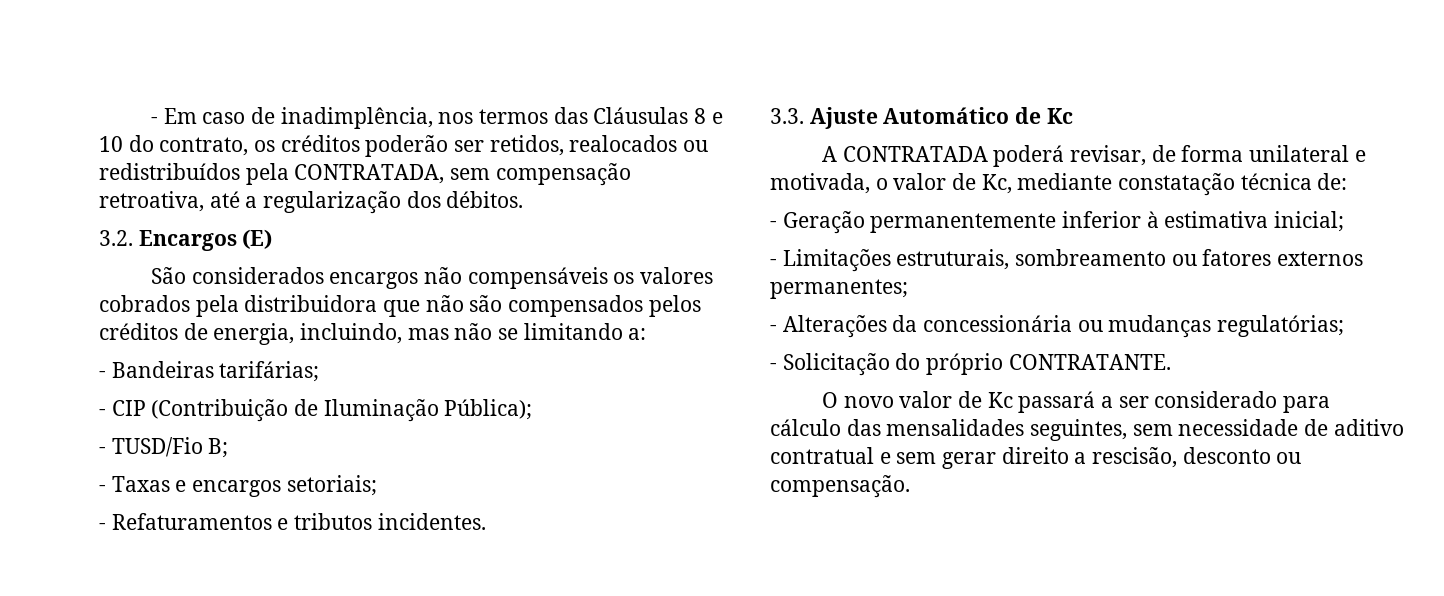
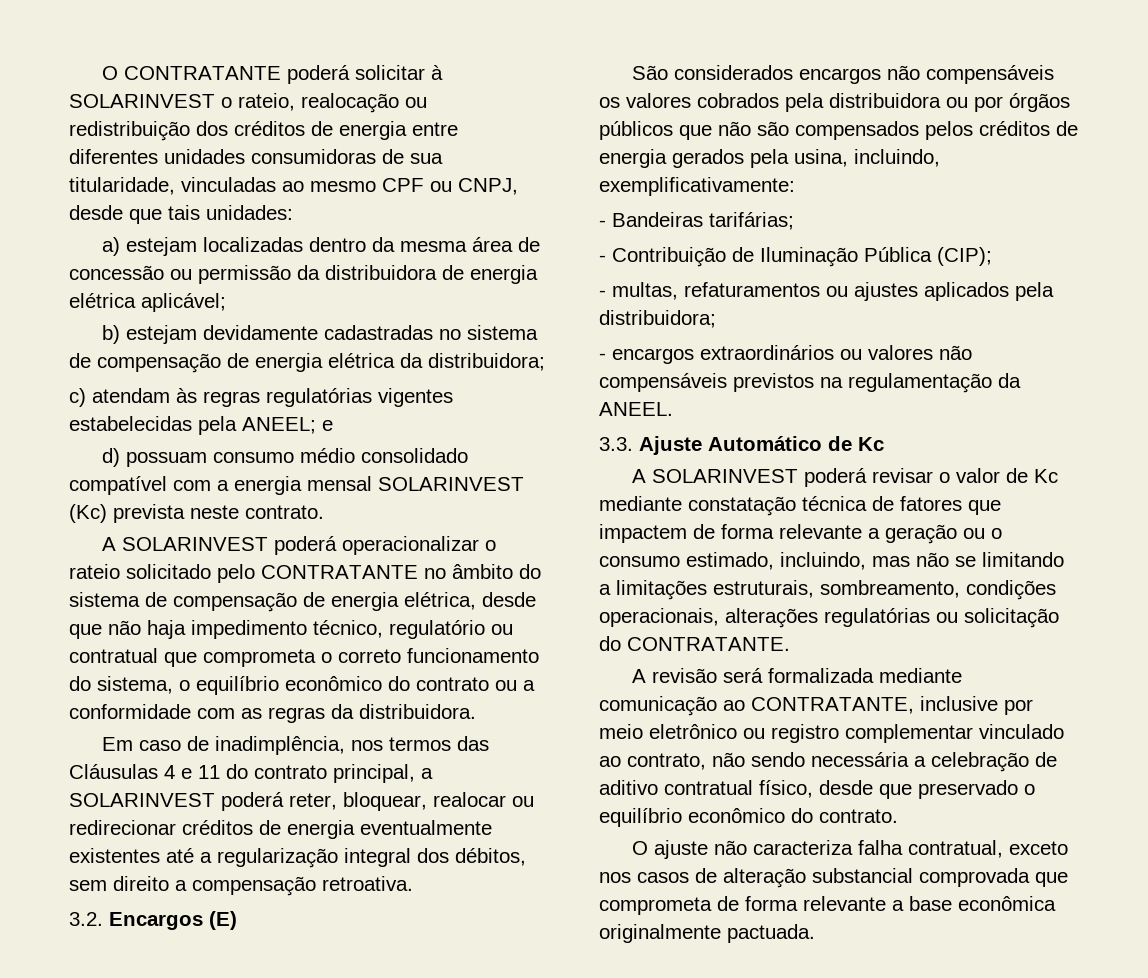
- - Em caso de inadimplência, nos termos das Cláusulas 8 e 10 do contrato, os créditos poderão ser retidos, realocados ou redistribuídos pela CONTRATADA, sem compensação retroativa, até a regularização dos débitos.
+ O CONTRATANTE poderá solicitar à SOLARINVEST o rateio, realocação ou redistribuição dos créditos de energia entre diferentes unidades consumidoras de sua titularidade, vinculadas ao mesmo CPF ou CNPJ, desde que tais unidades:
+ a) estejam localizadas dentro da mesma área de concessão ou permissão da distribuidora de energia elétrica aplicável;
+ b) estejam devidamente cadastradas no sistema de compensação de energia elétrica da distribuidora;
+ c) atendam às regras regulatórias vigentes estabelecidas pela ANEEL; e
+ d) possuam consumo médio consolidado compatível com a energia mensal SOLARINVEST (Kc) prevista neste contrato.
+ A SOLARINVEST poderá operacionalizar o rateio solicitado pelo CONTRATANTE no âmbito do sistema de compensação de energia elétrica, desde que não haja impedimento técnico, regulatório ou contratual que comprometa o correto funcionamento do sistema, o equilíbrio econômico do contrato ou a conformidade com as regras da distribuidora.
+ Em caso de inadimplência, nos termos das Cláusulas 4 e 11 do contrato principal, a SOLARINVEST poderá reter, bloquear, realocar ou redirecionar créditos de energia eventualmente existentes até a regularização integral dos débitos, sem direito a compensação retroativa.
- São considerados encargos não compensáveis os valores cobrados pela distribuidora que não são compensados pelos créditos de energia, incluindo, mas não se limitando a:
+ São considerados encargos não compensáveis os valores cobrados pela distribuidora ou por órgãos públicos que não são compensados pelos créditos de energia gerados pela usina, incluindo, exemplificativamente:
  - Bandeiras tarifárias;
- - CIP (Contribuição de Iluminação Pública);
- - TUSD/Fio B;
- - Taxas e encargos setoriais;
- - Refaturamentos e tributos incidentes.
+ - Contribuição de Iluminação Pública (CIP);
+ - multas, refaturamentos ou ajustes aplicados pela distribuidora;
+ - encargos extraordinários ou valores não compensáveis previstos na regulamentação da ANEEL.
- A CONTRATADA poderá revisar, de forma unilateral e motivada, o valor de Kc, mediante constatação técnica de:
- - Geração permanentemente inferior à estimativa inicial;
- - Limitações estruturais, sombreamento ou fatores externos permanentes;
- - Alterações da concessionária ou mudanças regulatórias;
- - Solicitação do próprio CONTRATANTE.
- O novo valor de Kc passará a ser considerado para cálculo das mensalidades seguintes, sem necessidade de aditivo contratual e sem gerar direito a rescisão, desconto ou compensação.
+ A SOLARINVEST poderá revisar o valor de Kc mediante constatação técnica de fatores que impactem de forma relevante a geração ou o consumo estimado, incluindo, mas não se limitando a limitações estruturais, sombreamento, condições operacionais, alterações regulatórias ou solicitação do CONTRATANTE.
+ A revisão será formalizada mediante comunicação ao CONTRATANTE, inclusive por meio eletrônico ou registro complementar vinculado ao contrato, não sendo necessária a celebração de aditivo contratual físico, desde que preservado o equilíbrio econômico do contrato.
+ O ajuste não caracteriza falha contratual, exceto nos casos de alteração substancial comprovada que comprometa de forma relevante a base econômica originalmente pactuada.

